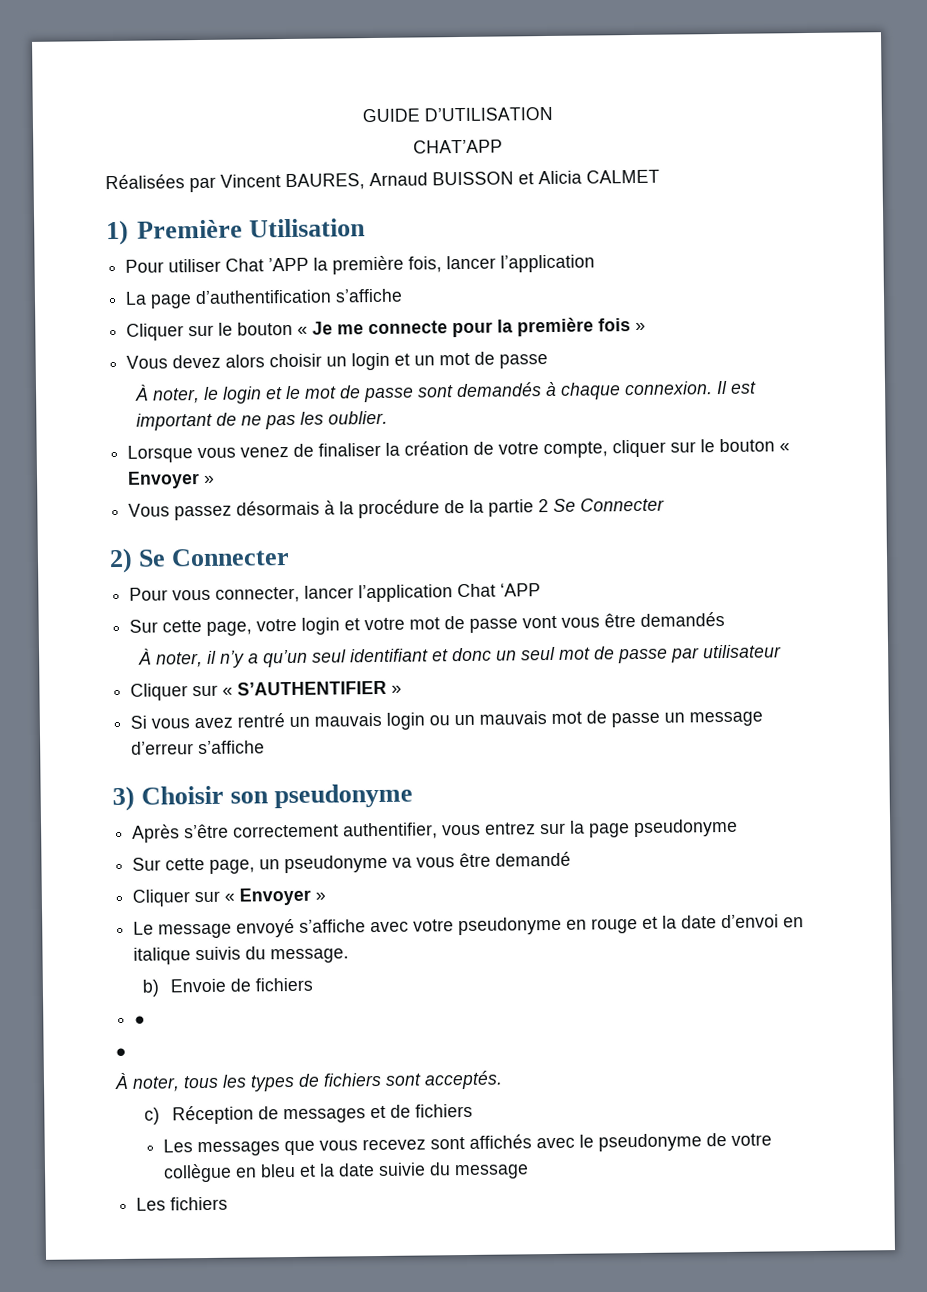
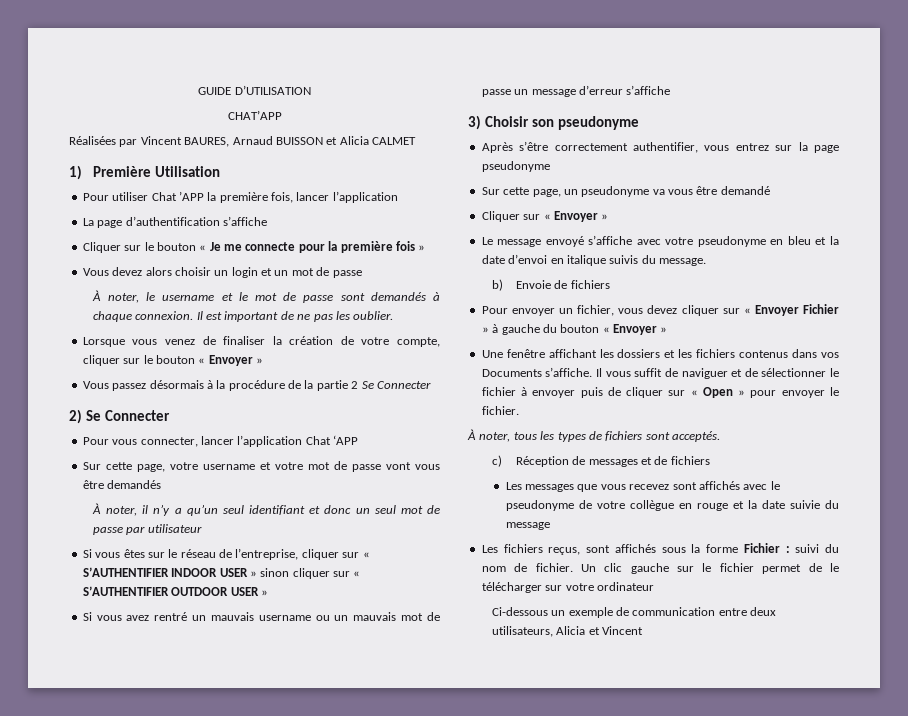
- À noter, le login et le mot de passe sont demandés à chaque connexion.
+ À noter, le username et le mot de passe sont demandés à chaque connexion.
- Sur cette page, votre login et votre mot de passe vont vous être demandés
+ Sur cette page, votre username et votre mot de passe vont vous être demandés
- Cliquer sur « S’AUTHENTIFIER »
+ Si vous êtes sur le réseau de l’entreprise, cliquer sur « S’AUTHENTIFIER INDOOR USER » sinon cliquer sur « S’AUTHENTIFIER OUTDOOR USER »
- Si vous avez rentré un mauvais login ou un mauvais mot de passe un message d’erreur s’affiche
+ Si vous avez rentré un mauvais username ou un mauvais mot de passe un message d’erreur s’affiche
- Le message envoyé s’affiche avec votre pseudonyme en rouge et la date d’envoi en italique suivis du message.
+ Le message envoyé s’affiche avec votre pseudonyme en bleu et la date d’envoi en italique suivis du message.
  b) Envoie de fichiers
- ●
- ●
+ Pour envoyer un fichier, vous devez cliquer sur « Envoyer Fichier » à gauche du bouton « Envoyer »
+ Une fenêtre affichant les dossiers et les fichiers contenus dans vos Documents s’affiche. Il vous suffit de naviguer et de sélectionner le fichier à envoyer puis de cliquer sur « Open » pour envoyer le fichier.
- Les messages que vous recevez sont affichés avec le pseudonyme de votre collègue en bleu et la date suivie du message
+ Les messages que vous recevez sont affichés avec le pseudonyme de votre collègue en rouge et la date suivie du message
- Les fichiers
+ Les fichiers reçus, sont affichés sous la forme Fichier : suivi du nom de fichier. Un clic gauche sur le fichier permet de le télécharger sur votre ordinateur
+ Ci-dessous un exemple de communication entre deux utilisateurs, Alicia et Vincent

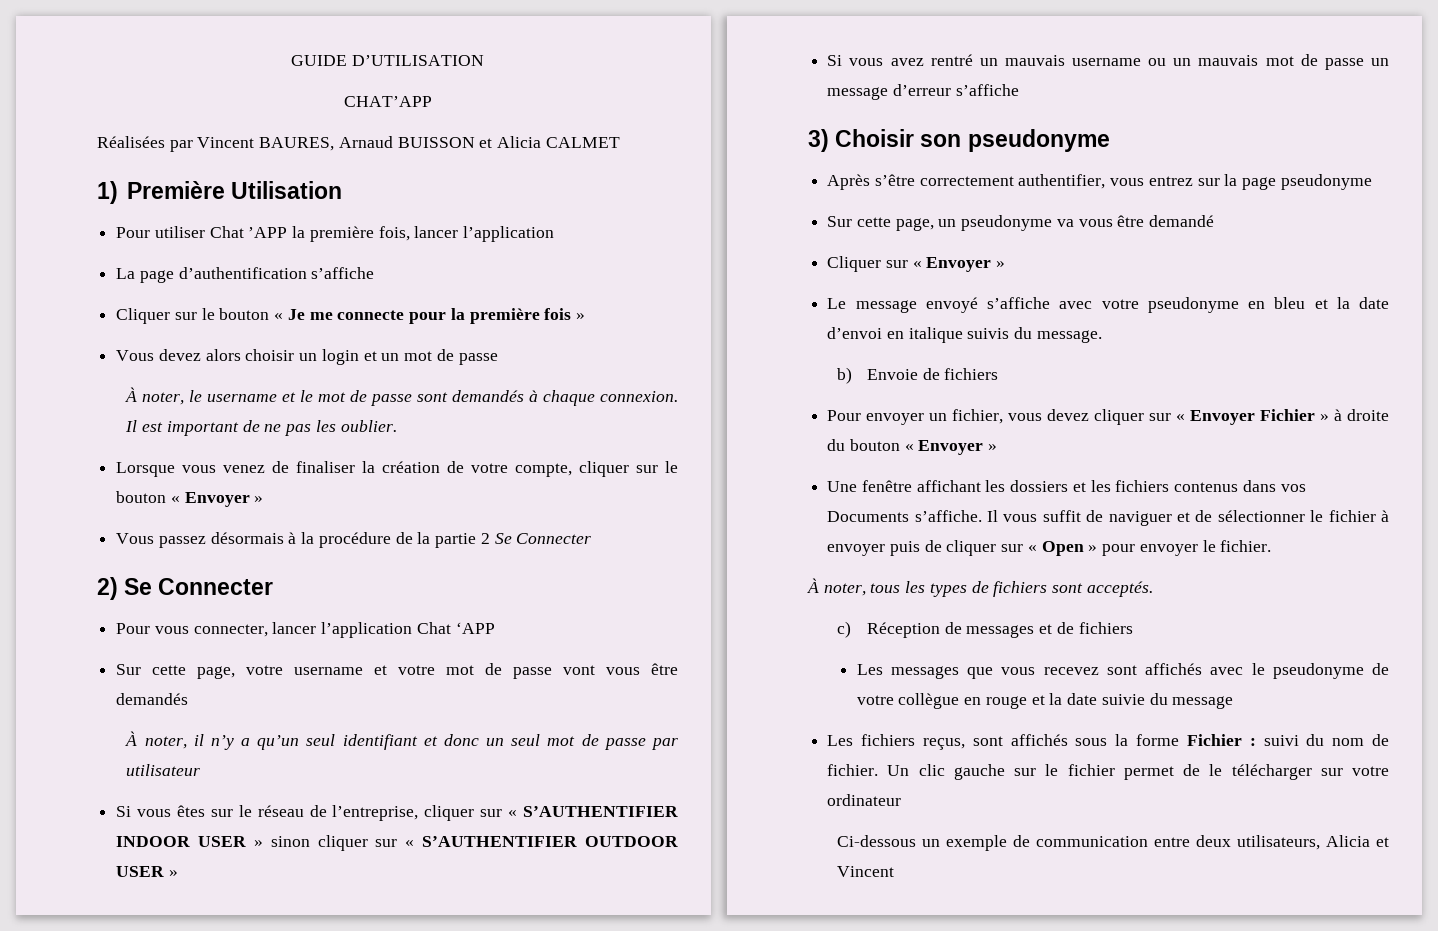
- Pour envoyer un fichier, vous devez cliquer sur « Envoyer Fichier » à gauche du bouton « Envoyer »
+ Pour envoyer un fichier, vous devez cliquer sur « Envoyer Fichier » à droite du bouton « Envoyer »

